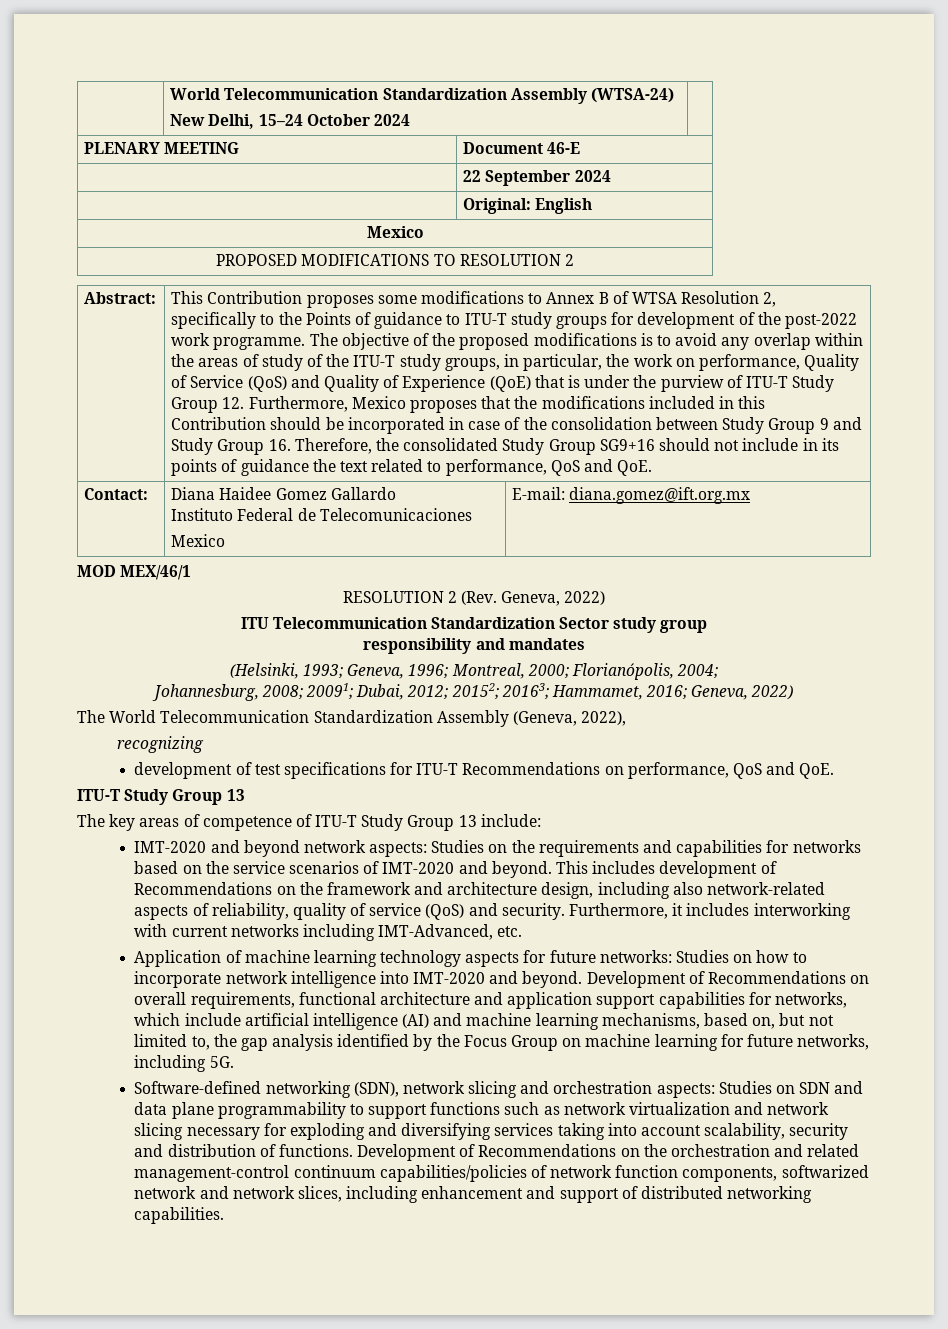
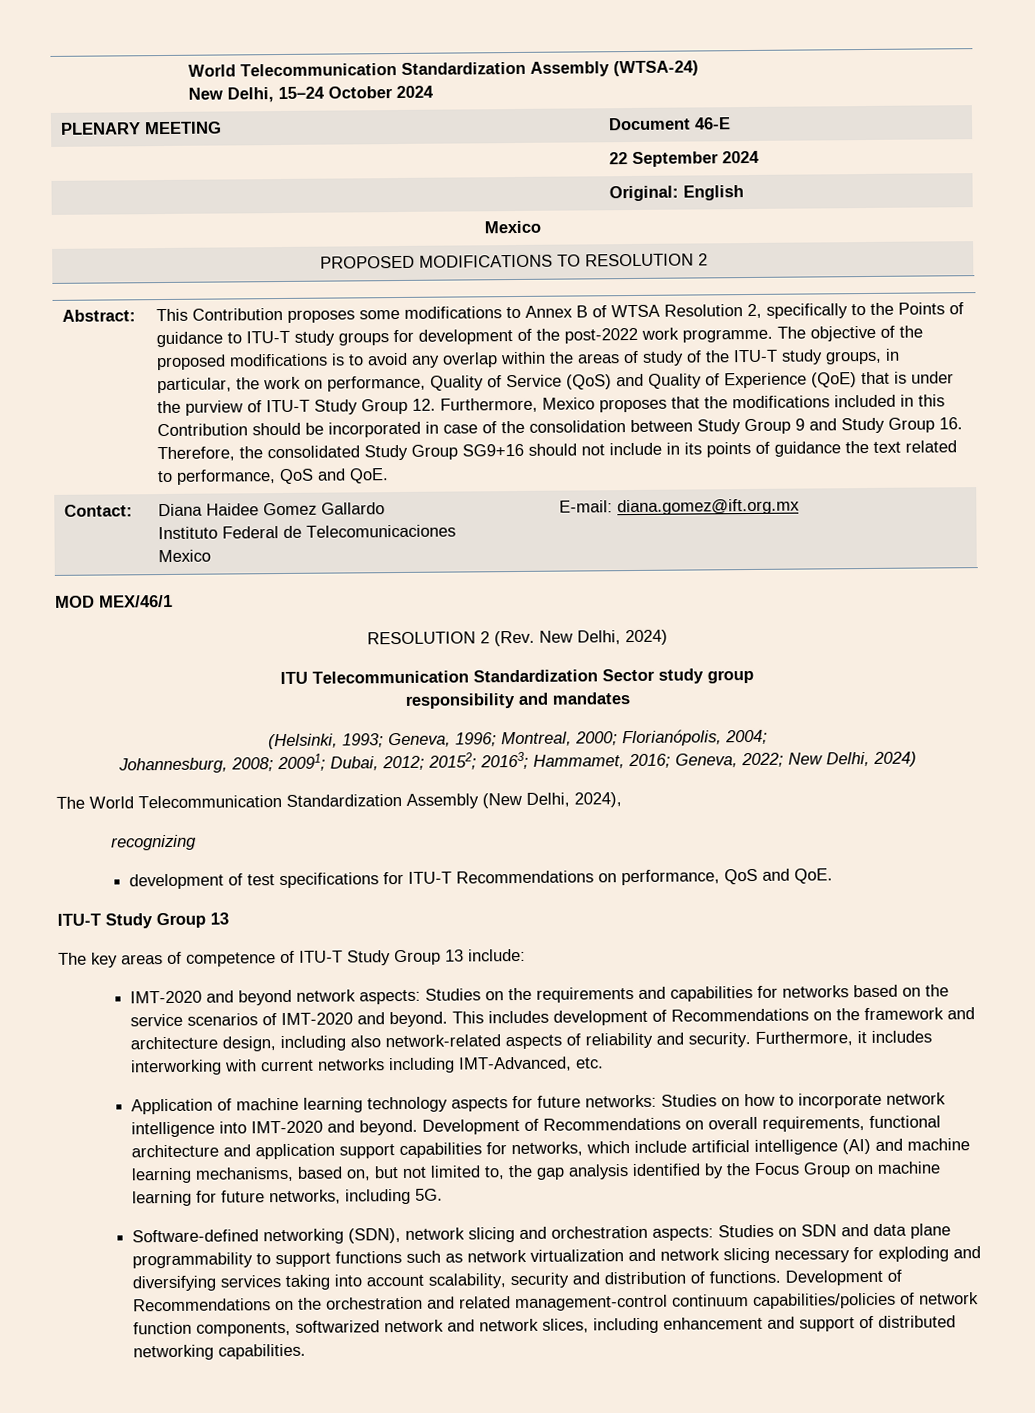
- RESOLUTION 2 (Rev. Geneva, 2022)
+ RESOLUTION 2 (Rev. New Delhi, 2024)
- Johannesburg, 2008; 20091; Dubai, 2012; 20152; 20163; Hammamet, 2016; Geneva, 2022)
+ Johannesburg, 2008; 20091; Dubai, 2012; 20152; 20163; Hammamet, 2016; Geneva, 2022; New Delhi, 2024)
- The World Telecommunication Standardization Assembly (Geneva, 2022),
+ The World Telecommunication Standardization Assembly (New Delhi, 2024),
- This includes development of Recommendations on the framework and architecture design, including also network-related aspects of reliability, quality of service (QoS) and security.
+ This includes development of Recommendations on the framework and architecture design, including also network-related aspects of reliability and security.

